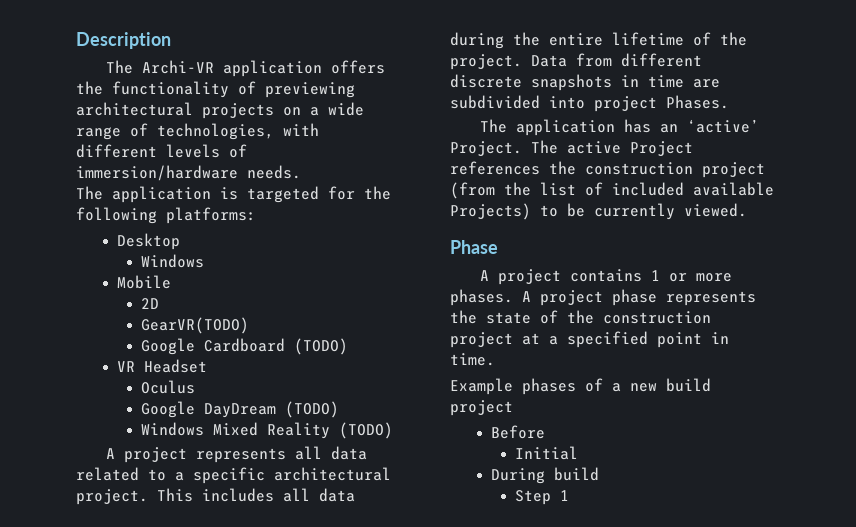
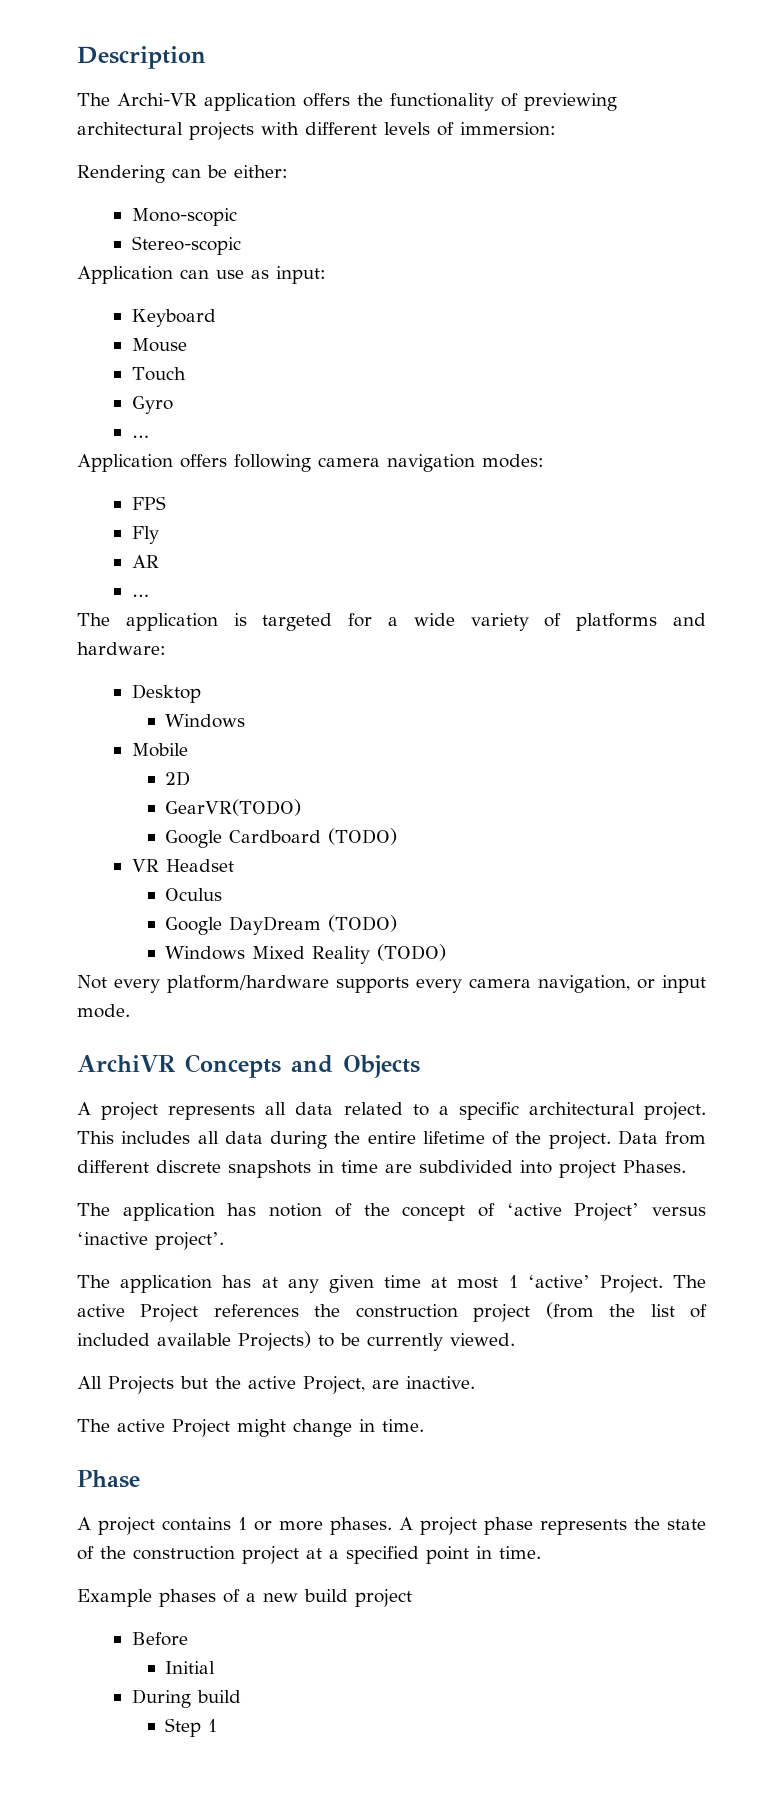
- The Archi-VR application offers the functionality of previewing architectural projects on a wide range of technologies, with different levels of immersion/hardware needs.
+ The Archi-VR application offers the functionality of previewing architectural projects with different levels of immersion:
+ Rendering can be either:
+ Mono-scopic
+ Stereo-scopic
+ Application can use as input:
+ Keyboard
+ Mouse
+ Touch
+ Gyro
+ …
+ Application offers following camera navigation modes:
+ FPS
+ Fly
+ AR
+ …
- The application is targeted for the following platforms:
+ The application is targeted for a wide variety of platforms and hardware:
+ Not every platform/hardware supports every camera navigation, or input mode.
+ ArchiVR Concepts and Objects
- The application has an ‘active’ Project.
+ The application has notion of the concept of ‘active Project’ versus ‘inactive project’.
+ The application has at any given time at most 1 ‘active’ Project.
+ All Projects but the active Project, are inactive.
+ The active Project might change in time.

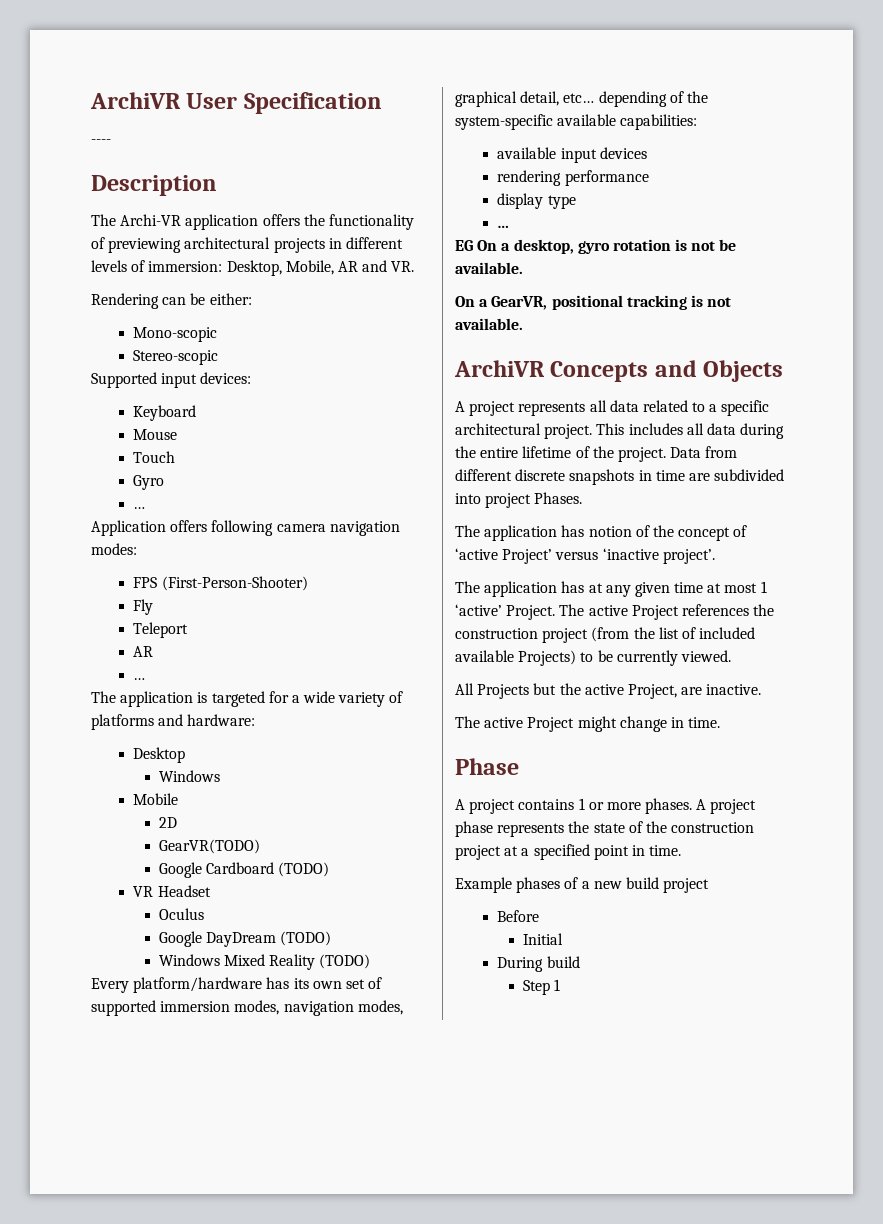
+ ArchiVR User Specification
+ ----
- The Archi-VR application offers the functionality of previewing architectural projects with different levels of immersion:
+ The Archi-VR application offers the functionality of previewing architectural projects in different levels of immersion: Desktop, Mobile, AR and VR.
- Application can use as input:
+ Supported input devices:
- FPS
+ FPS (First-Person-Shooter)
+ Teleport
- Not every platform/hardware supports every camera navigation, or input mode.
+ Every platform/hardware has its own set of supported immersion modes, navigation modes, graphical detail, etc… depending of the system-specific available capabilities:
+ available input devices
+ rendering performance
+ display type
+ …
+ EG On a desktop, gyro rotation is not be available.
+ On a GearVR, positional tracking is not available.

